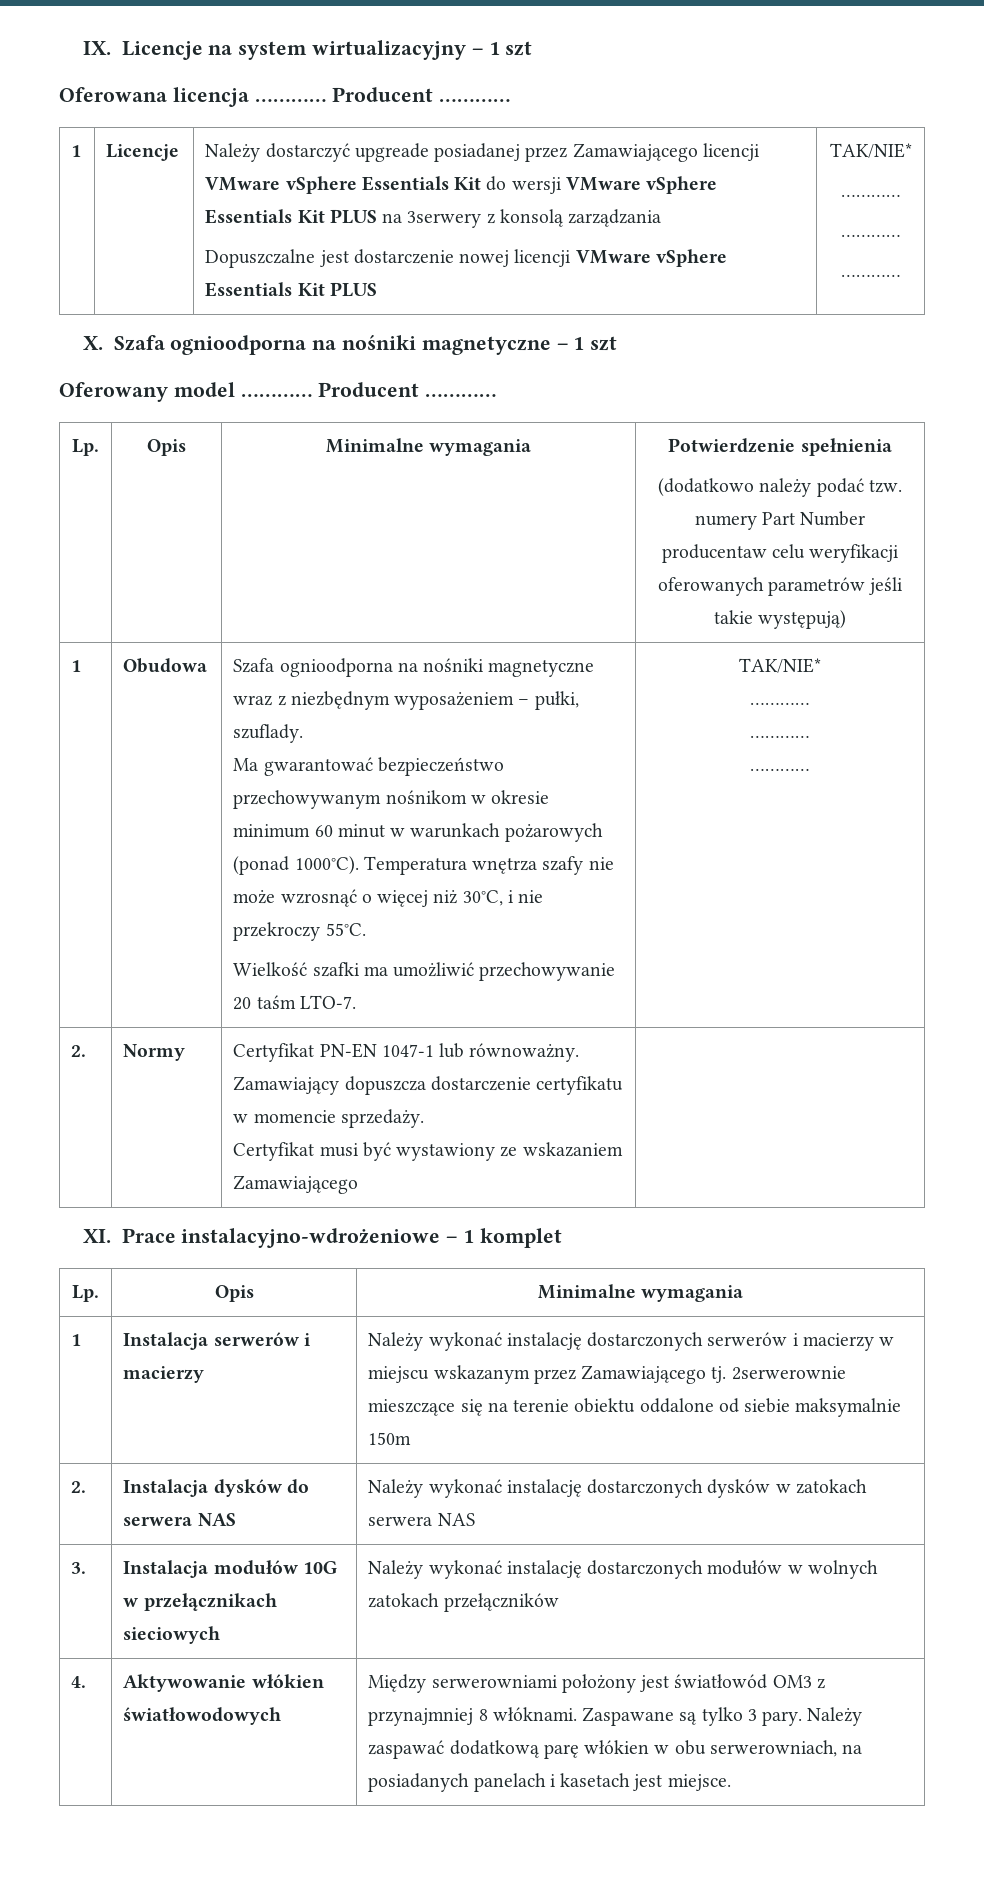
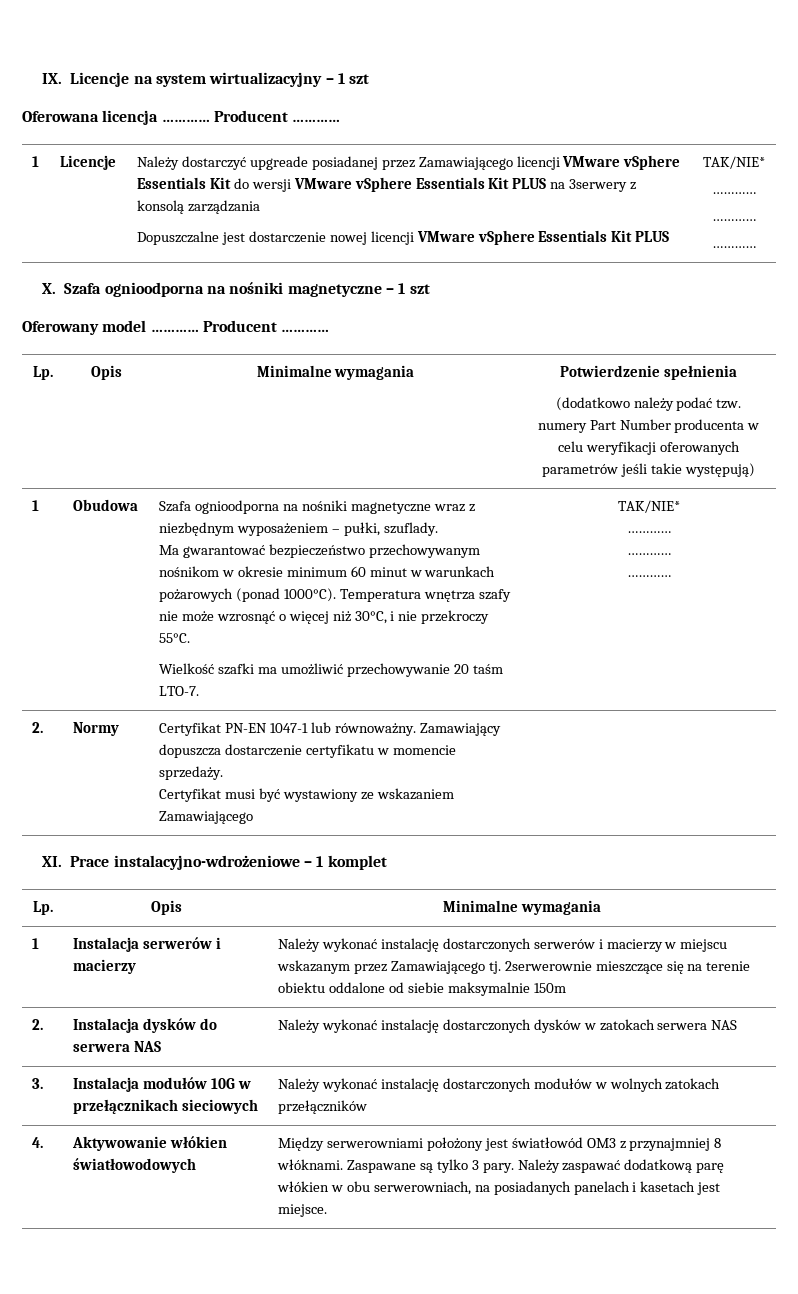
  Lp. | Opis | Minimalne wymagania | Potwierdzenie spełnienia
- (dodatkowo należy podać tzw. numery Part Number producentaw celu weryfikacji oferowanych parametrów jeśli takie występują)
+ (dodatkowo należy podać tzw. numery Part Number producenta w celu weryfikacji oferowanych parametrów jeśli takie występują)

